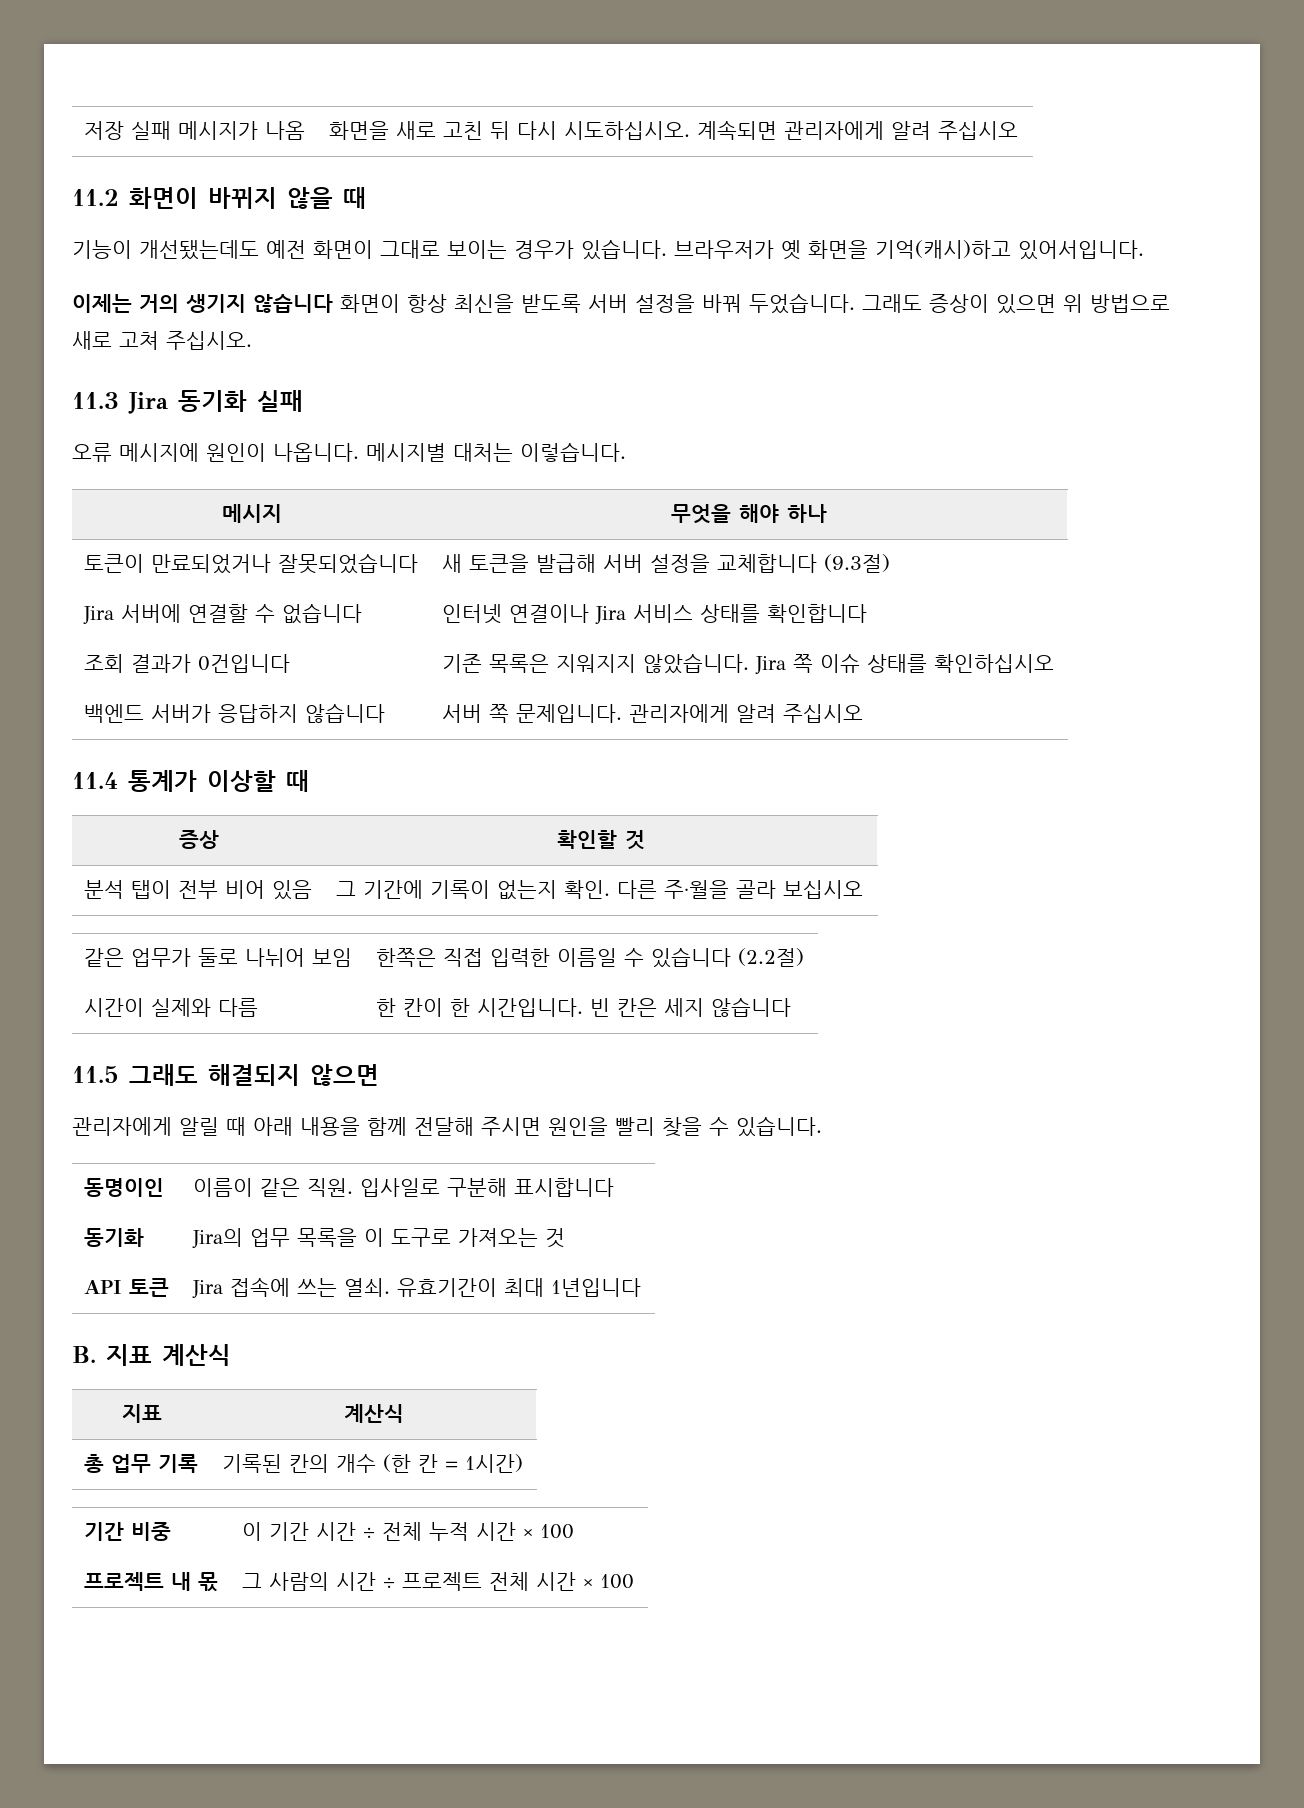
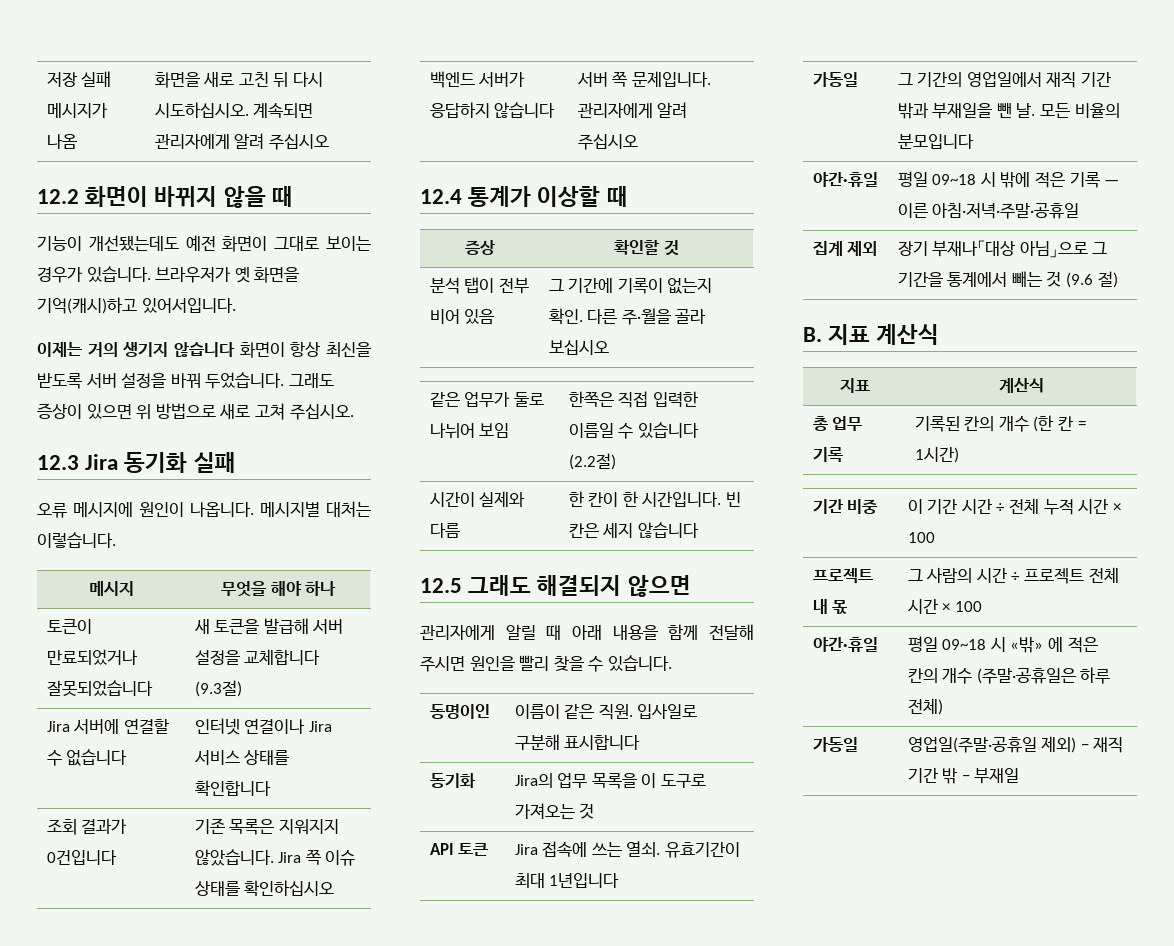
- 11.2 화면이 바뀌지 않을 때
+ 12.2 화면이 바뀌지 않을 때
- 11.3 Jira 동기화 실패
+ 12.3 Jira 동기화 실패
- 11.4 통계가 이상할 때
+ 12.4 통계가 이상할 때
- 11.5 그래도 해결되지 않으면
+ 12.5 그래도 해결되지 않으면
+ 가동일 | 그 기간의 영업일에서 재직 기간 밖과 부재일을 뺀 날. 모든 비율의 분모입니다
+ 야간·휴일 | 평일 09~18 시 밖에 적은 기록 — 이른 아침·저녁·주말·공휴일
+ 집계 제외 | 장기 부재나「대상 아님」으로 그 기간을 통계에서 빼는 것 (9.6 절)
+ 야간·휴일 | 평일 09~18 시 «밖» 에 적은 칸의 개수 (주말·공휴일은 하루 전체)
+ 가동일 | 영업일(주말·공휴일 제외) − 재직 기간 밖 − 부재일

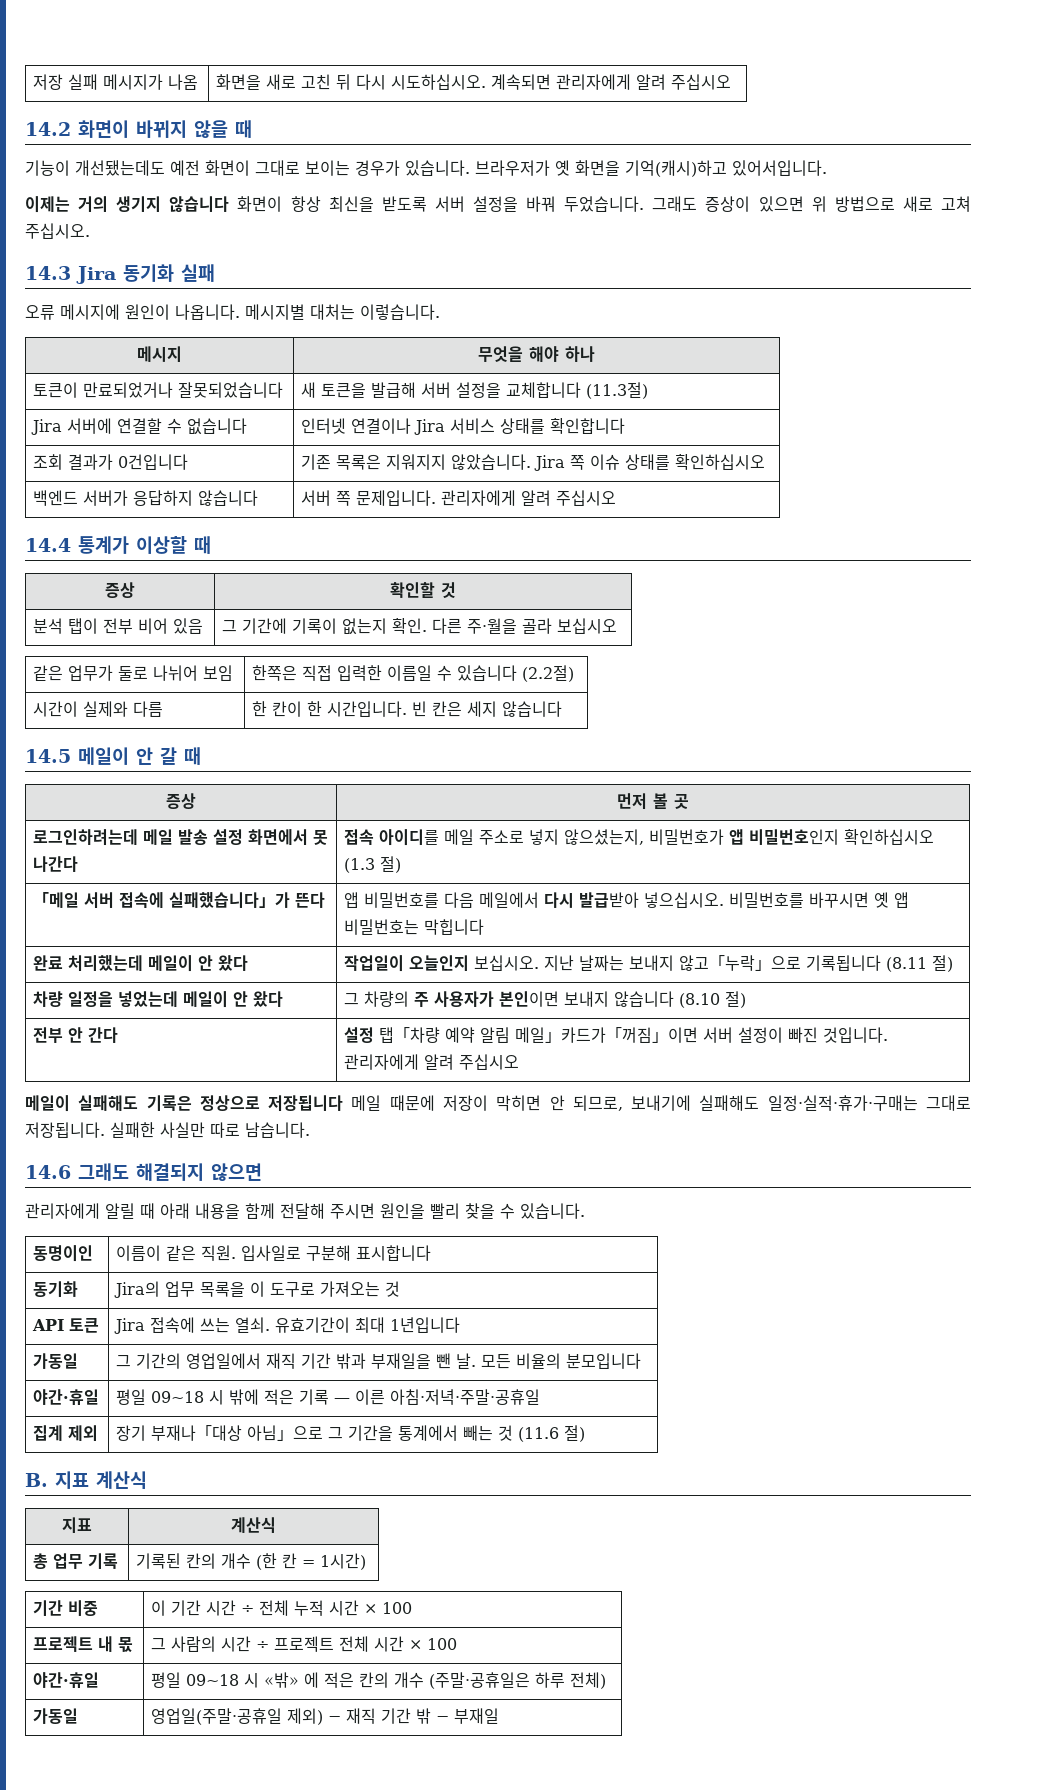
- 12.2 화면이 바뀌지 않을 때
+ 14.2 화면이 바뀌지 않을 때
- 12.3 Jira 동기화 실패
+ 14.3 Jira 동기화 실패
- 토큰이 만료되었거나 잘못되었습니다 | 새 토큰을 발급해 서버 설정을 교체합니다 (9.3절)
+ 토큰이 만료되었거나 잘못되었습니다 | 새 토큰을 발급해 서버 설정을 교체합니다 (11.3절)
- 12.4 통계가 이상할 때
+ 14.4 통계가 이상할 때
- 12.5 그래도 해결되지 않으면
+ 14.5 메일이 안 갈 때
+ 증상 | 먼저 볼 곳
+ 로그인하려는데 메일 발송 설정 화면에서 못 나간다 | 접속 아이디를 메일 주소로 넣지 않으셨는지, 비밀번호가 앱 비밀번호인지 확인하십시오 (1.3 절)
+ 「메일 서버 접속에 실패했습니다」가 뜬다 | 앱 비밀번호를 다음 메일에서 다시 발급받아 넣으십시오. 비밀번호를 바꾸시면 옛 앱 비밀번호는 막힙니다
+ 완료 처리했는데 메일이 안 왔다 | 작업일이 오늘인지 보십시오. 지난 날짜는 보내지 않고「누락」으로 기록됩니다 (8.11 절)
+ 차량 일정을 넣었는데 메일이 안 왔다 | 그 차량의 주 사용자가 본인이면 보내지 않습니다 (8.10 절)
+ 전부 안 간다 | 설정 탭「차량 예약 알림 메일」카드가「꺼짐」이면 서버 설정이 빠진 것입니다. 관리자에게 알려 주십시오
+ 메일이 실패해도 기록은 정상으로 저장됩니다 메일 때문에 저장이 막히면 안 되므로, 보내기에 실패해도 일정·실적·휴가·구매는 그대로 저장됩니다. 실패한 사실만 따로 남습니다.
+ 14.6 그래도 해결되지 않으면
- 집계 제외 | 장기 부재나「대상 아님」으로 그 기간을 통계에서 빼는 것 (9.6 절)
+ 집계 제외 | 장기 부재나「대상 아님」으로 그 기간을 통계에서 빼는 것 (11.6 절)

